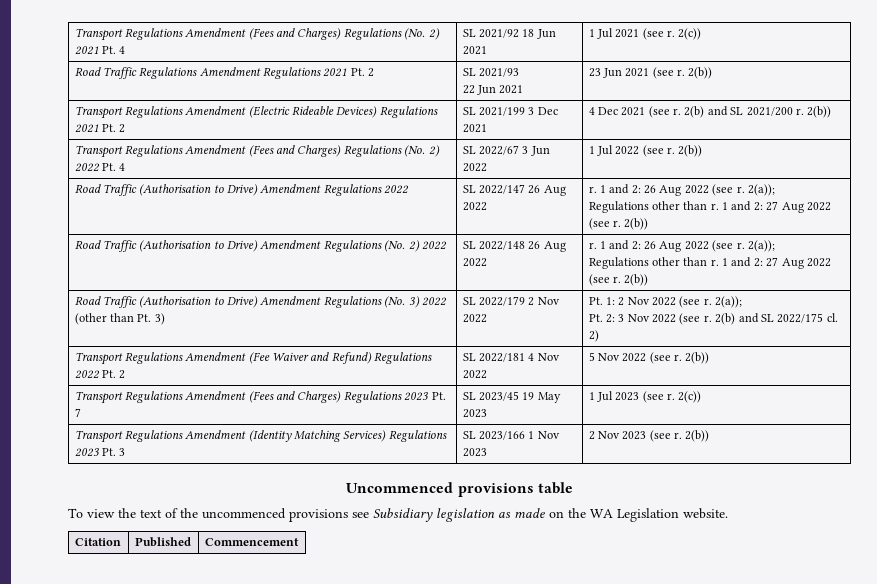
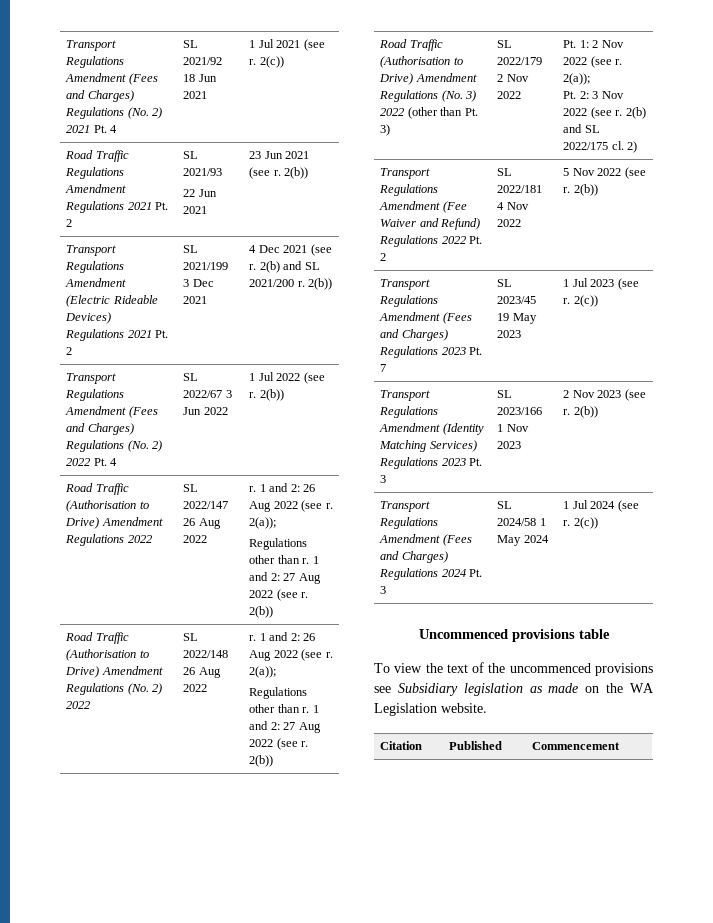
+ Transport Regulations Amendment (Fees and Charges) Regulations 2024 Pt. 3 | SL 2024/58 1 May 2024 | 1 Jul 2024 (see r. 2(c))

